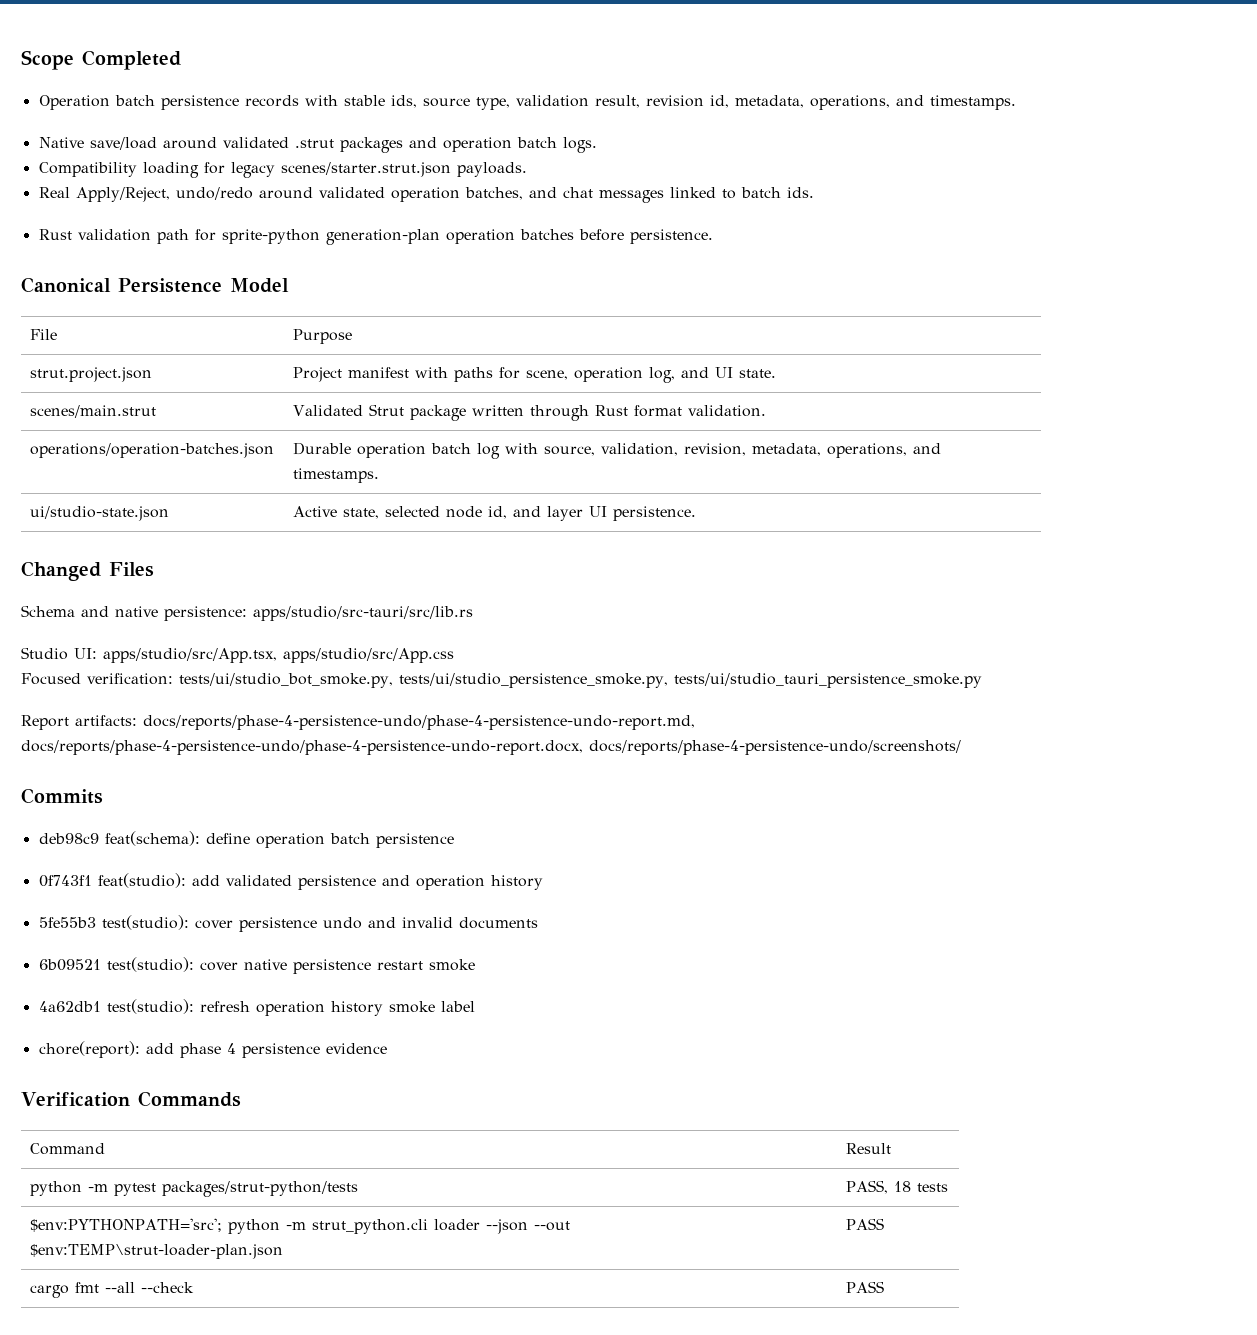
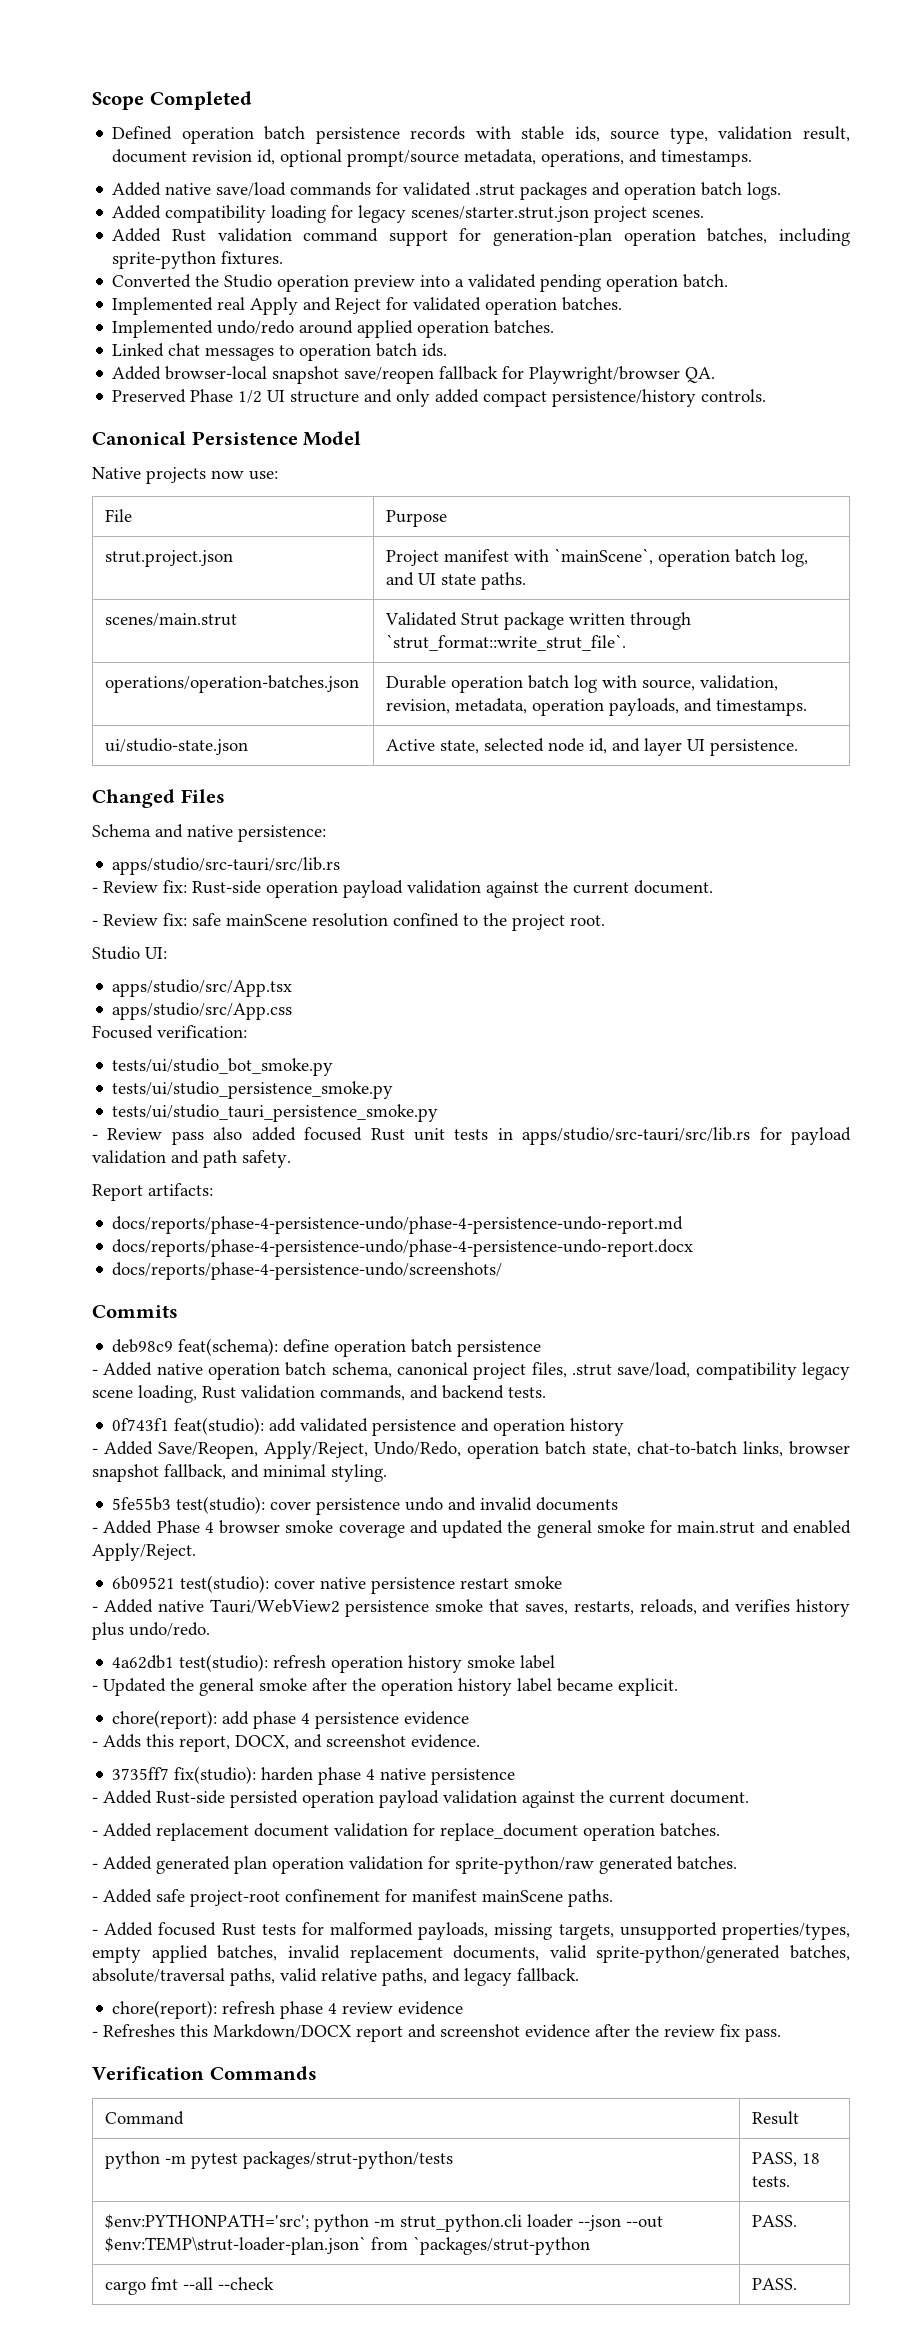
- Operation batch persistence records with stable ids, source type, validation result, revision id, metadata, operations, and timestamps.
- Native save/load around validated .strut packages and operation batch logs.
+ Defined operation batch persistence records with stable ids, source type, validation result, document revision id, optional prompt/source metadata, operations, and timestamps.
+ Added native save/load commands for validated .strut packages and operation batch logs.
- Compatibility loading for legacy scenes/starter.strut.json payloads.
- Real Apply/Reject, undo/redo around validated operation batches, and chat messages linked to batch ids.
- Rust validation path for sprite-python generation-plan operation batches before persistence.
+ Added compatibility loading for legacy scenes/starter.strut.json project scenes.
+ Added Rust validation command support for generation-plan operation batches, including sprite-python fixtures.
+ Converted the Studio operation preview into a validated pending operation batch.
+ Implemented real Apply and Reject for validated operation batches.
+ Implemented undo/redo around applied operation batches.
+ Linked chat messages to operation batch ids.
+ Added browser-local snapshot save/reopen fallback for Playwright/browser QA.
+ Preserved Phase 1/2 UI structure and only added compact persistence/history controls.
+ Native projects now use:
- strut.project.json | Project manifest with paths for scene, operation log, and UI state.
+ strut.project.json | Project manifest with `mainScene`, operation batch log, and UI state paths.
- scenes/main.strut | Validated Strut package written through Rust format validation.
+ scenes/main.strut | Validated Strut package written through `strut_format::write_strut_file`.
- operations/operation-batches.json | Durable operation batch log with source, validation, revision, metadata, operations, and timestamps.
+ operations/operation-batches.json | Durable operation batch log with source, validation, revision, metadata, operation payloads, and timestamps.
- Schema and native persistence: apps/studio/src-tauri/src/lib.rs
+ Schema and native persistence:
+ apps/studio/src-tauri/src/lib.rs
+ - Review fix: Rust-side operation payload validation against the current document.
+ - Review fix: safe mainScene resolution confined to the project root.
- Studio UI: apps/studio/src/App.tsx, apps/studio/src/App.css
+ Studio UI:
+ apps/studio/src/App.tsx
+ apps/studio/src/App.css
- Focused verification: tests/ui/studio_bot_smoke.py, tests/ui/studio_persistence_smoke.py, tests/ui/studio_tauri_persistence_smoke.py
+ Focused verification:
+ tests/ui/studio_bot_smoke.py
+ tests/ui/studio_persistence_smoke.py
+ tests/ui/studio_tauri_persistence_smoke.py
+ - Review pass also added focused Rust unit tests in apps/studio/src-tauri/src/lib.rs for payload validation and path safety.
- Report artifacts: docs/reports/phase-4-persistence-undo/phase-4-persistence-undo-report.md, docs/reports/phase-4-persistence-undo/phase-4-persistence-undo-report.docx, docs/reports/phase-4-persistence-undo/screenshots/
+ Report artifacts:
+ docs/reports/phase-4-persistence-undo/phase-4-persistence-undo-report.md
+ docs/reports/phase-4-persistence-undo/phase-4-persistence-undo-report.docx
+ docs/reports/phase-4-persistence-undo/screenshots/
+ - Added native operation batch schema, canonical project files, .strut save/load, compatibility legacy scene loading, Rust validation commands, and backend tests.
+ - Added Save/Reopen, Apply/Reject, Undo/Redo, operation batch state, chat-to-batch links, browser snapshot fallback, and minimal styling.
+ - Added Phase 4 browser smoke coverage and updated the general smoke for main.strut and enabled Apply/Reject.
+ - Added native Tauri/WebView2 persistence smoke that saves, restarts, reloads, and verifies history plus undo/redo.
+ - Updated the general smoke after the operation history label became explicit.
+ - Adds this report, DOCX, and screenshot evidence.
+ 3735ff7 fix(studio): harden phase 4 native persistence
+ - Added Rust-side persisted operation payload validation against the current document.
+ - Added replacement document validation for replace_document operation batches.
+ - Added generated plan operation validation for sprite-python/raw generated batches.
+ - Added safe project-root confinement for manifest mainScene paths.
+ - Added focused Rust tests for malformed payloads, missing targets, unsupported properties/types, empty applied batches, invalid replacement documents, valid sprite-python/generated batches, absolute/traversal paths, valid relative paths, and legacy fallback.
+ chore(report): refresh phase 4 review evidence
+ - Refreshes this Markdown/DOCX report and screenshot evidence after the review fix pass.
- python -m pytest packages/strut-python/tests | PASS, 18 tests
+ python -m pytest packages/strut-python/tests | PASS, 18 tests.
- $env:PYTHONPATH='src'; python -m strut_python.cli loader --json --out $env:TEMP\strut-loader-plan.json | PASS
+ $env:PYTHONPATH='src'; python -m strut_python.cli loader --json --out $env:TEMP\strut-loader-plan.json` from `packages/strut-python | PASS.
- cargo fmt --all --check | PASS
+ cargo fmt --all --check | PASS.

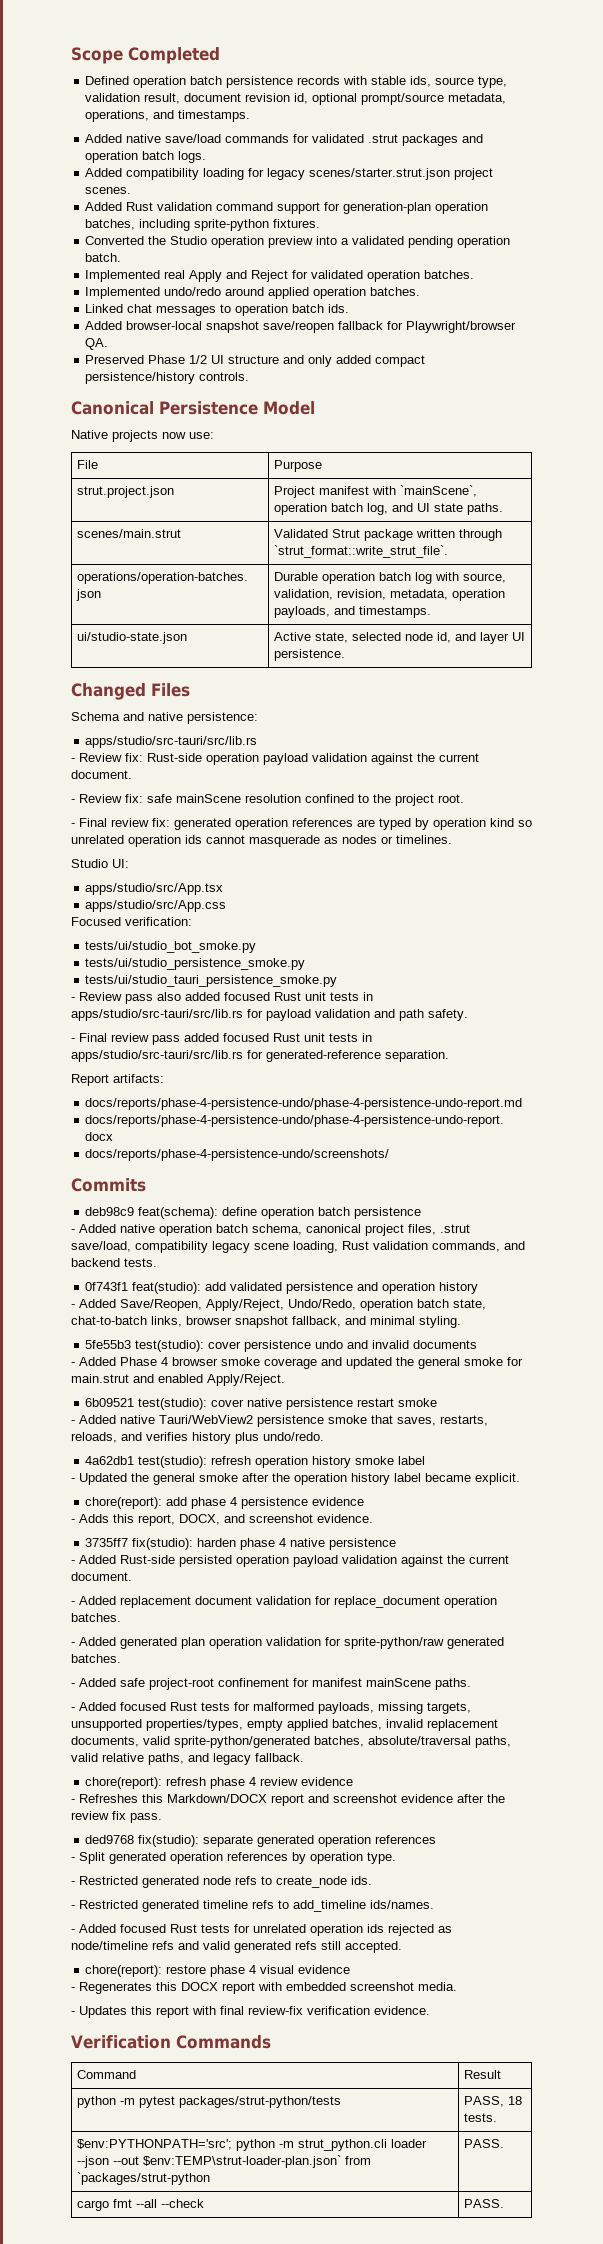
+ - Final review fix: generated operation references are typed by operation kind so unrelated operation ids cannot masquerade as nodes or timelines.
+ - Final review pass added focused Rust unit tests in apps/studio/src-tauri/src/lib.rs for generated-reference separation.
+ ded9768 fix(studio): separate generated operation references
+ - Split generated operation references by operation type.
+ - Restricted generated node refs to create_node ids.
+ - Restricted generated timeline refs to add_timeline ids/names.
+ - Added focused Rust tests for unrelated operation ids rejected as node/timeline refs and valid generated refs still accepted.
+ chore(report): restore phase 4 visual evidence
+ - Regenerates this DOCX report with embedded screenshot media.
+ - Updates this report with final review-fix verification evidence.

